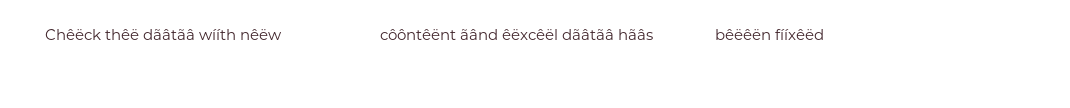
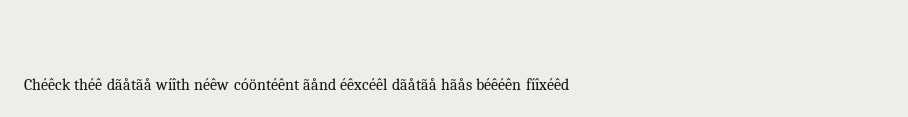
- Chêëck thêë dãâtãâ wííth nêëw côôntêënt ãând êëxcêël dãâtãâ hãâs bêëêën fííxêëd
+ Chéêck théê dãåtãå wíîth néêw cóöntéênt ãånd éêxcéêl dãåtãå hãås béêéên fíîxéêd

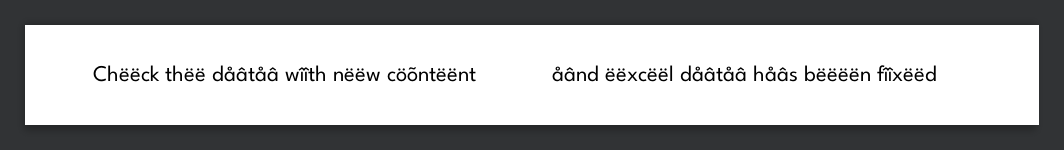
- Chéêck théê dãåtãå wíîth néêw cóöntéênt ãånd éêxcéêl dãåtãå hãås béêéên fíîxéêd
+ Chëëck thëë dåâtåâ wîîth nëëw cöõntëënt åând ëëxcëël dåâtåâ håâs bëëëën fîîxëëd

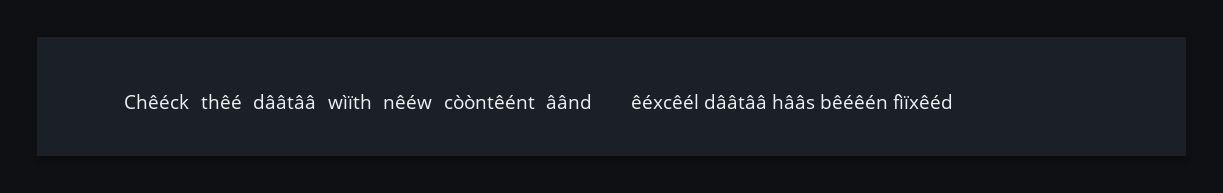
- Chëëck thëë dåâtåâ wîîth nëëw cöõntëënt åând ëëxcëël dåâtåâ håâs bëëëën fîîxëëd
+ Chêéck thêé dââtââ wìïth nêéw còòntêént âând êéxcêél dââtââ hââs bêéêén fìïxêéd

